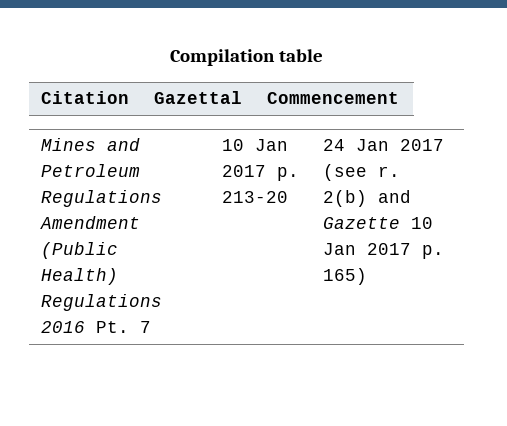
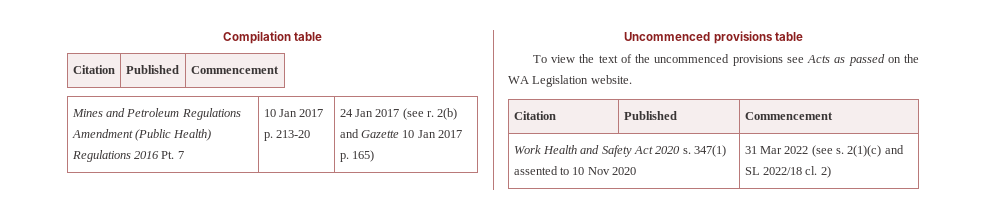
  Compilation table
- Citation | Gazettal | Commencement
+ Citation | Published | Commencement
+ Uncommenced provisions table
+ To view the text of the uncommenced provisions see Acts as passed on the WA Legislation website.
+ Citation | Published | Commencement
+ Work Health and Safety Act 2020 s. 347(1) assented to 10 Nov 2020 | 31 Mar 2022 (see s. 2(1)(c) and SL 2022/18 cl. 2)

